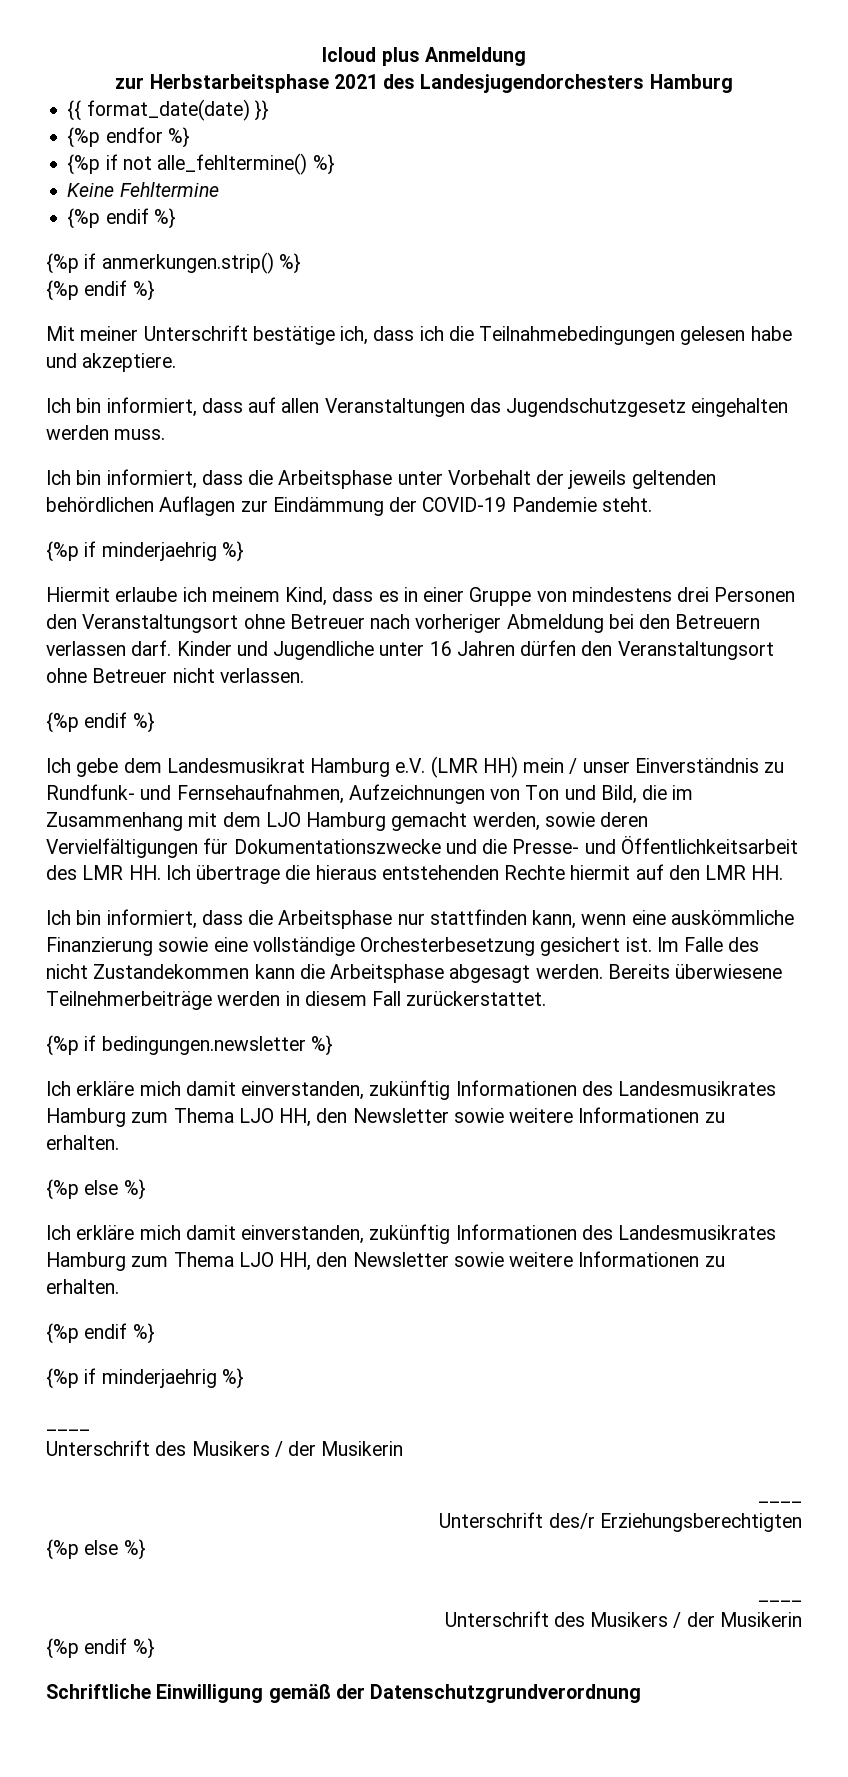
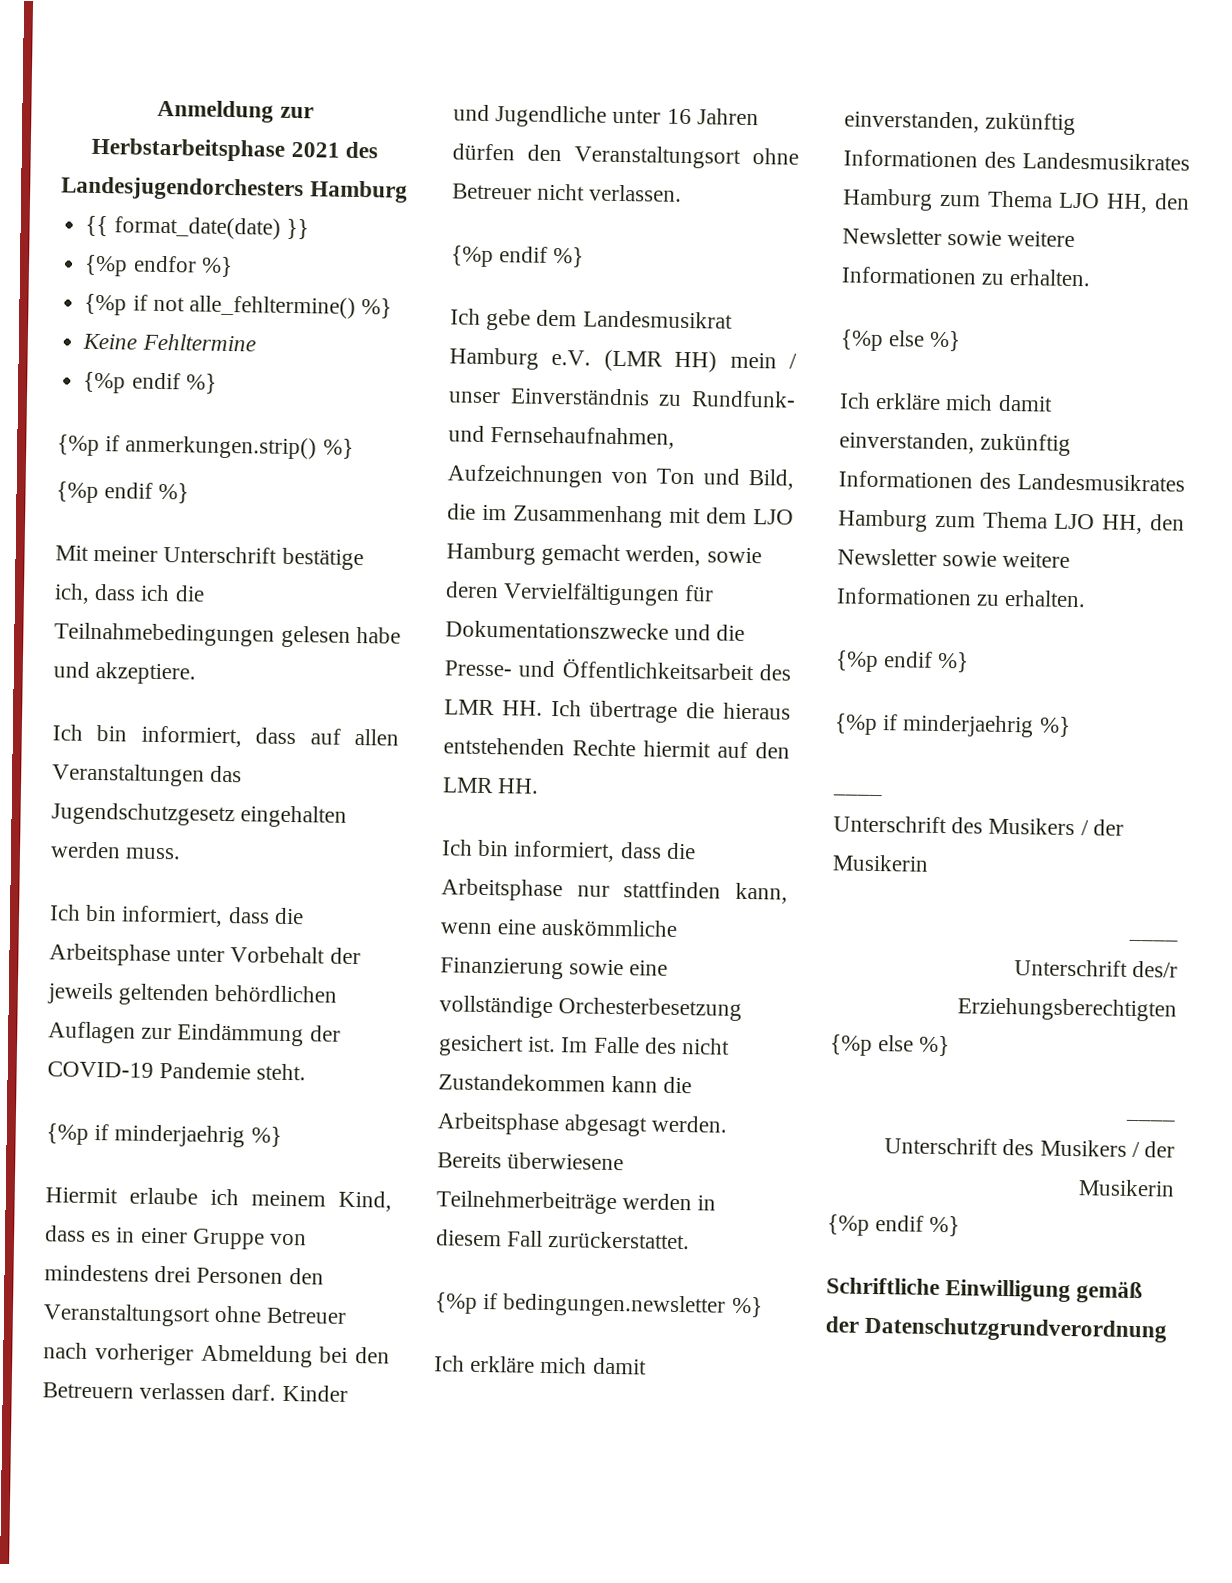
- Icloud plus Anmeldung
- zur Herbstarbeitsphase 2021 des Landesjugendorchesters Hamburg
+ Anmeldung zur Herbstarbeitsphase 2021 des Landesjugendorchesters Hamburg

